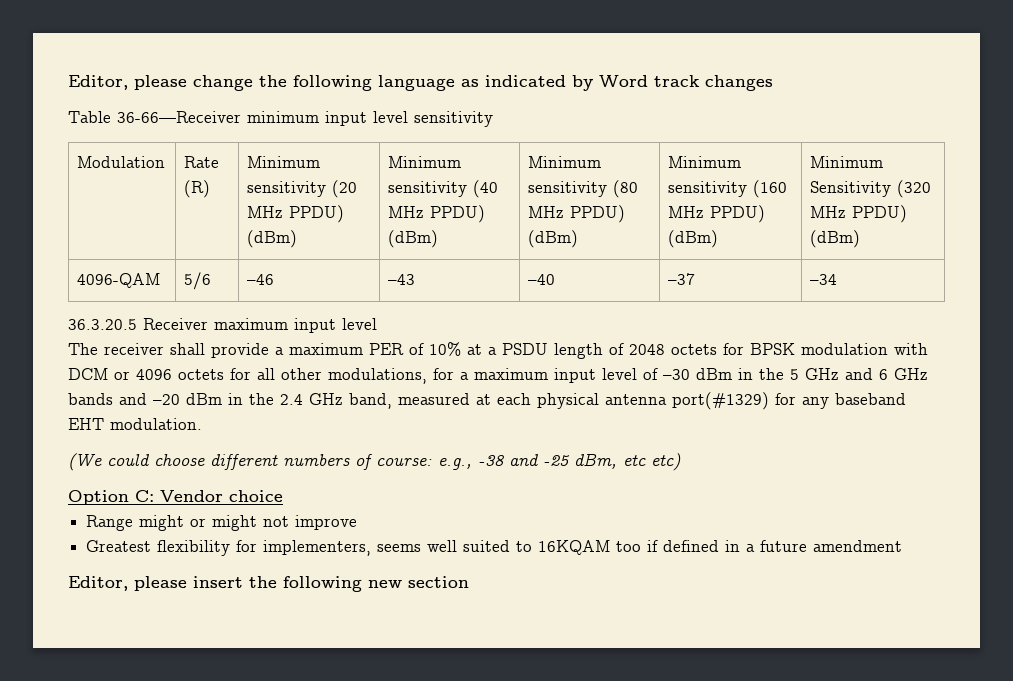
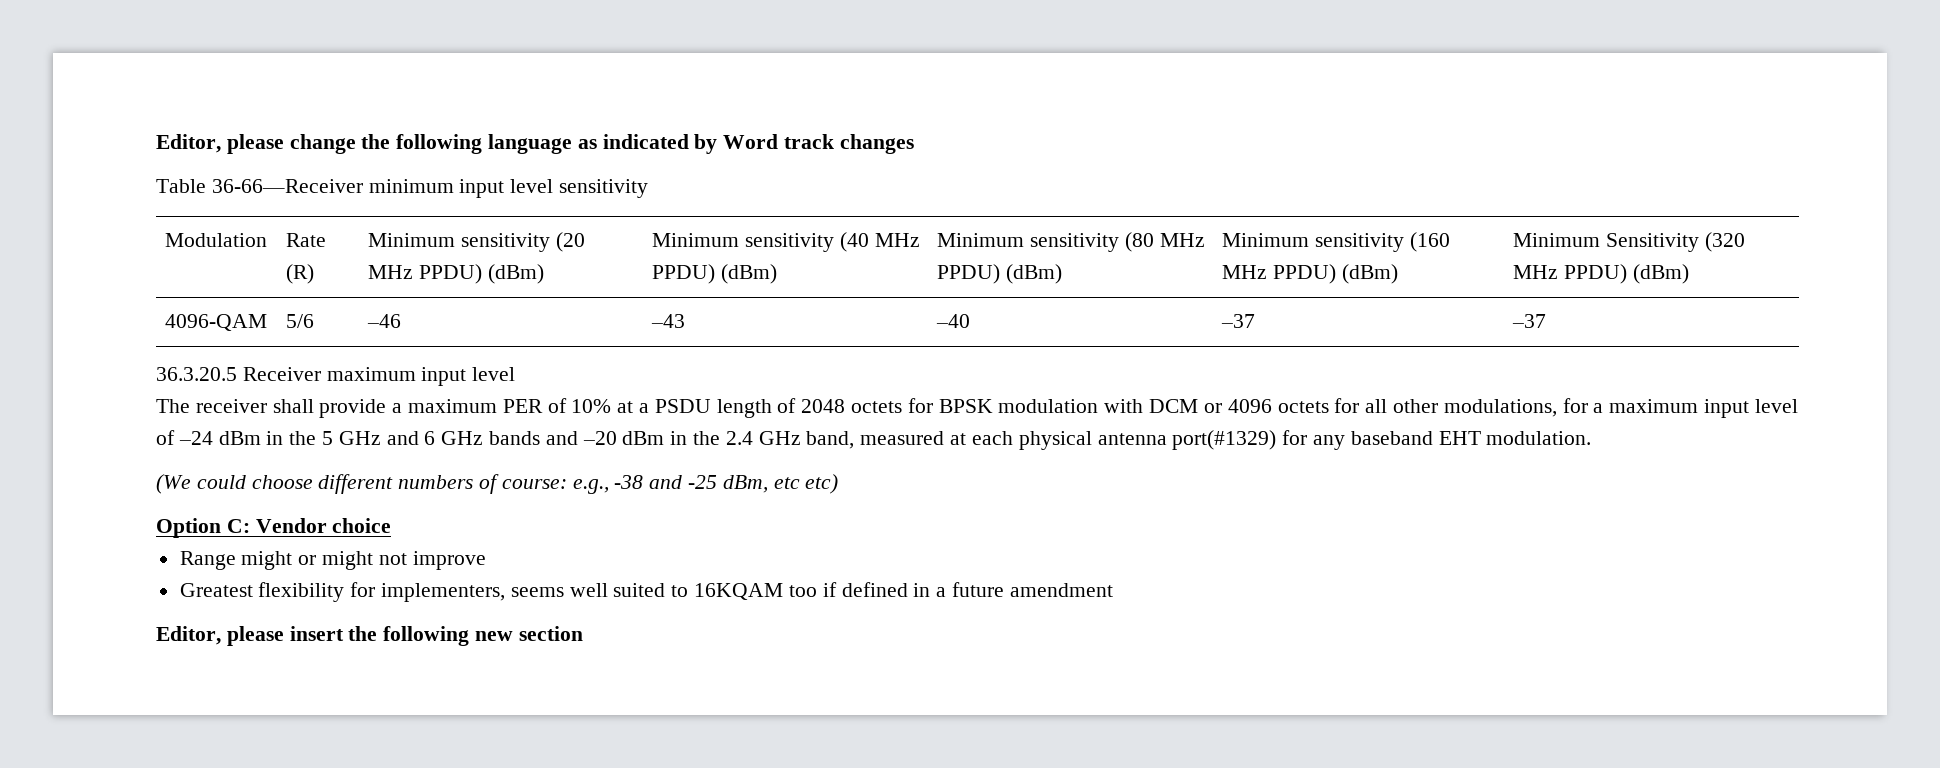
- 4096-QAM | 5/6 | –46 | –43 | –40 | –37 | –34
+ 4096-QAM | 5/6 | –46 | –43 | –40 | –37 | –37
- The receiver shall provide a maximum PER of 10% at a PSDU length of 2048 octets for BPSK modulation with DCM or 4096 octets for all other modulations, for a maximum input level of –30 dBm in the 5 GHz and 6 GHz bands and –20 dBm in the 2.4 GHz band, measured at each physical antenna port(#1329) for any baseband EHT modulation.
+ The receiver shall provide a maximum PER of 10% at a PSDU length of 2048 octets for BPSK modulation with DCM or 4096 octets for all other modulations, for a maximum input level of –24 dBm in the 5 GHz and 6 GHz bands and –20 dBm in the 2.4 GHz band, measured at each physical antenna port(#1329) for any baseband EHT modulation.

